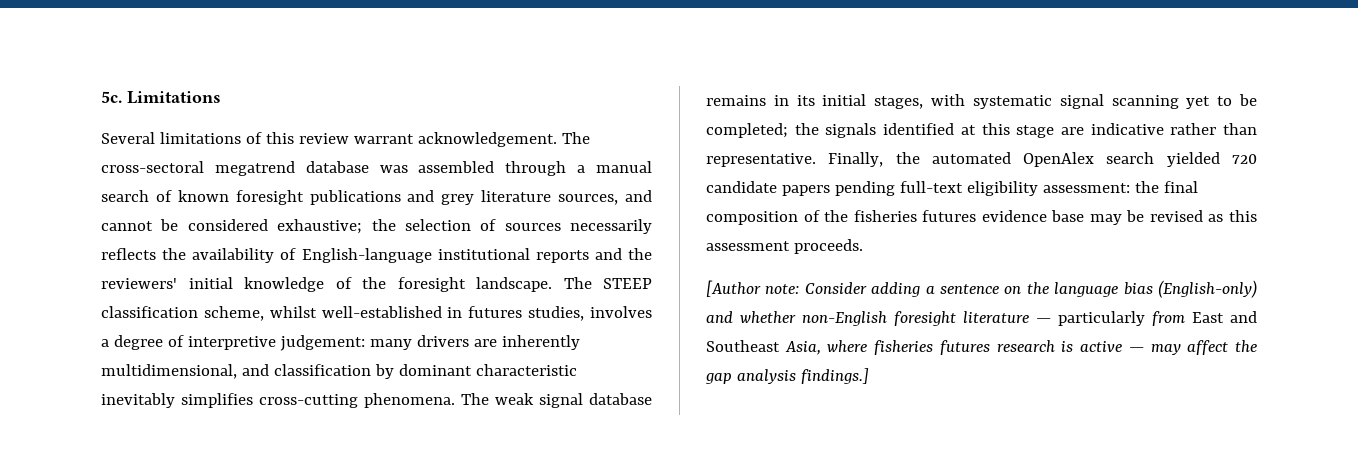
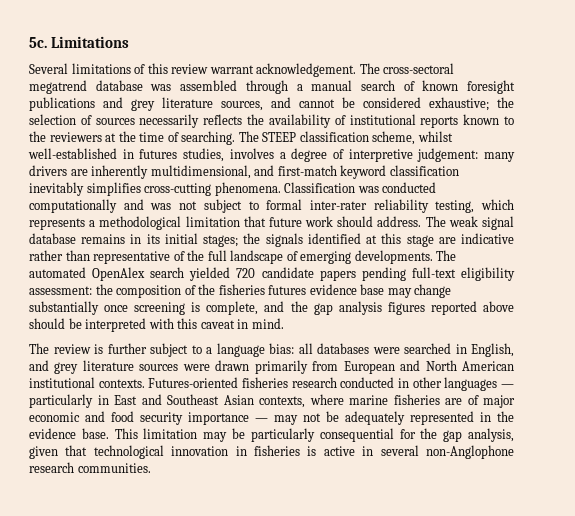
- The cross-sectoral megatrend database was assembled through a manual search of known foresight publications and grey literature sources, and cannot be considered exhaustive; the selection of sources necessarily reflects the availability of English-language institutional reports and the reviewers' initial knowledge of the foresight landscape.
+ The cross-sectoral megatrend database was assembled through a manual search of known foresight publications and grey literature sources, and cannot be considered exhaustive; the selection of sources necessarily reflects the availability of institutional reports known to the reviewers at the time of searching.
- The STEEP classification scheme, whilst well-established in futures studies, involves a degree of interpretive judgement: many drivers are inherently multidimensional, and classification by dominant characteristic inevitably simplifies cross-cutting phenomena.
+ The STEEP classification scheme, whilst well-established in futures studies, involves a degree of interpretive judgement: many drivers are inherently multidimensional, and first-match keyword classification inevitably simplifies cross-cutting phenomena. Classification was conducted computationally and was not subject to formal inter-rater reliability testing, which represents a methodological limitation that future work should address.
- The weak signal database remains in its initial stages, with systematic signal scanning yet to be completed; the signals identified at this stage are indicative rather than representative. Finally, the automated OpenAlex search yielded 720 candidate papers pending full-text eligibility assessment: the final composition of the fisheries futures evidence base may be revised as this assessment proceeds.
- [Author note: Consider adding a sentence on the language bias (English-only) and whether non-English foresight literature — particularly from East and Southeast Asia, where fisheries futures research is active — may affect the gap analysis findings.]
+ The weak signal database remains in its initial stages; the signals identified at this stage are indicative rather than representative of the full landscape of emerging developments. The automated OpenAlex search yielded 720 candidate papers pending full-text eligibility assessment: the composition of the fisheries futures evidence base may change substantially once screening is complete, and the gap analysis figures reported above should be interpreted with this caveat in mind.
+ The review is further subject to a language bias: all databases were searched in English, and grey literature sources were drawn primarily from European and North American institutional contexts. Futures-oriented fisheries research conducted in other languages — particularly in East and Southeast Asian contexts, where marine fisheries are of major economic and food security importance — may not be adequately represented in the evidence base. This limitation may be particularly consequential for the gap analysis, given that technological innovation in fisheries is active in several non-Anglophone research communities.

